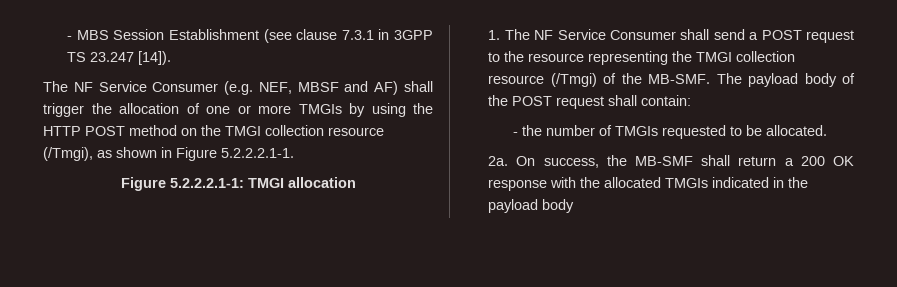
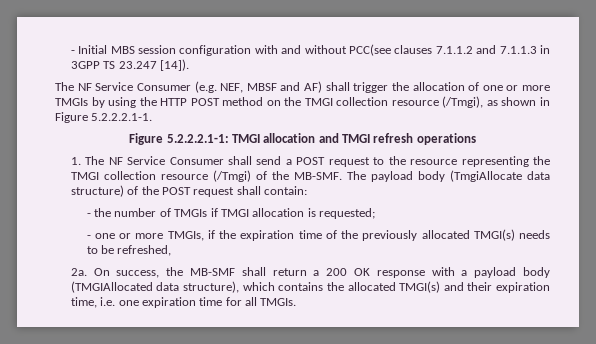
- - MBS Session Establishment (see clause 7.3.1 in 3GPP TS 23.247 [14]).
+ - Initial MBS session configuration with and without PCC(see clauses 7.1.1.2 and 7.1.1.3 in 3GPP TS 23.247 [14]).
- Figure 5.2.2.2.1-1: TMGI allocation
+ Figure 5.2.2.2.1-1: TMGI allocation and TMGI refresh operations
- The payload body of the POST request shall contain:
+ The payload body (TmgiAllocate data structure) of the POST request shall contain:
- - the number of TMGIs requested to be allocated.
+ - the number of TMGIs if TMGI allocation is requested;
+ - one or more TMGIs, if the expiration time of the previously allocated TMGI(s) needs to be refreshed,
- On success, the MB-SMF shall return a 200 OK response with the allocated TMGIs indicated in the payload body
+ On success, the MB-SMF shall return a 200 OK response with a payload body (TMGIAllocated data structure), which contains the allocated TMGI(s) and their expiration time, i.e. one expiration time for all TMGIs.

